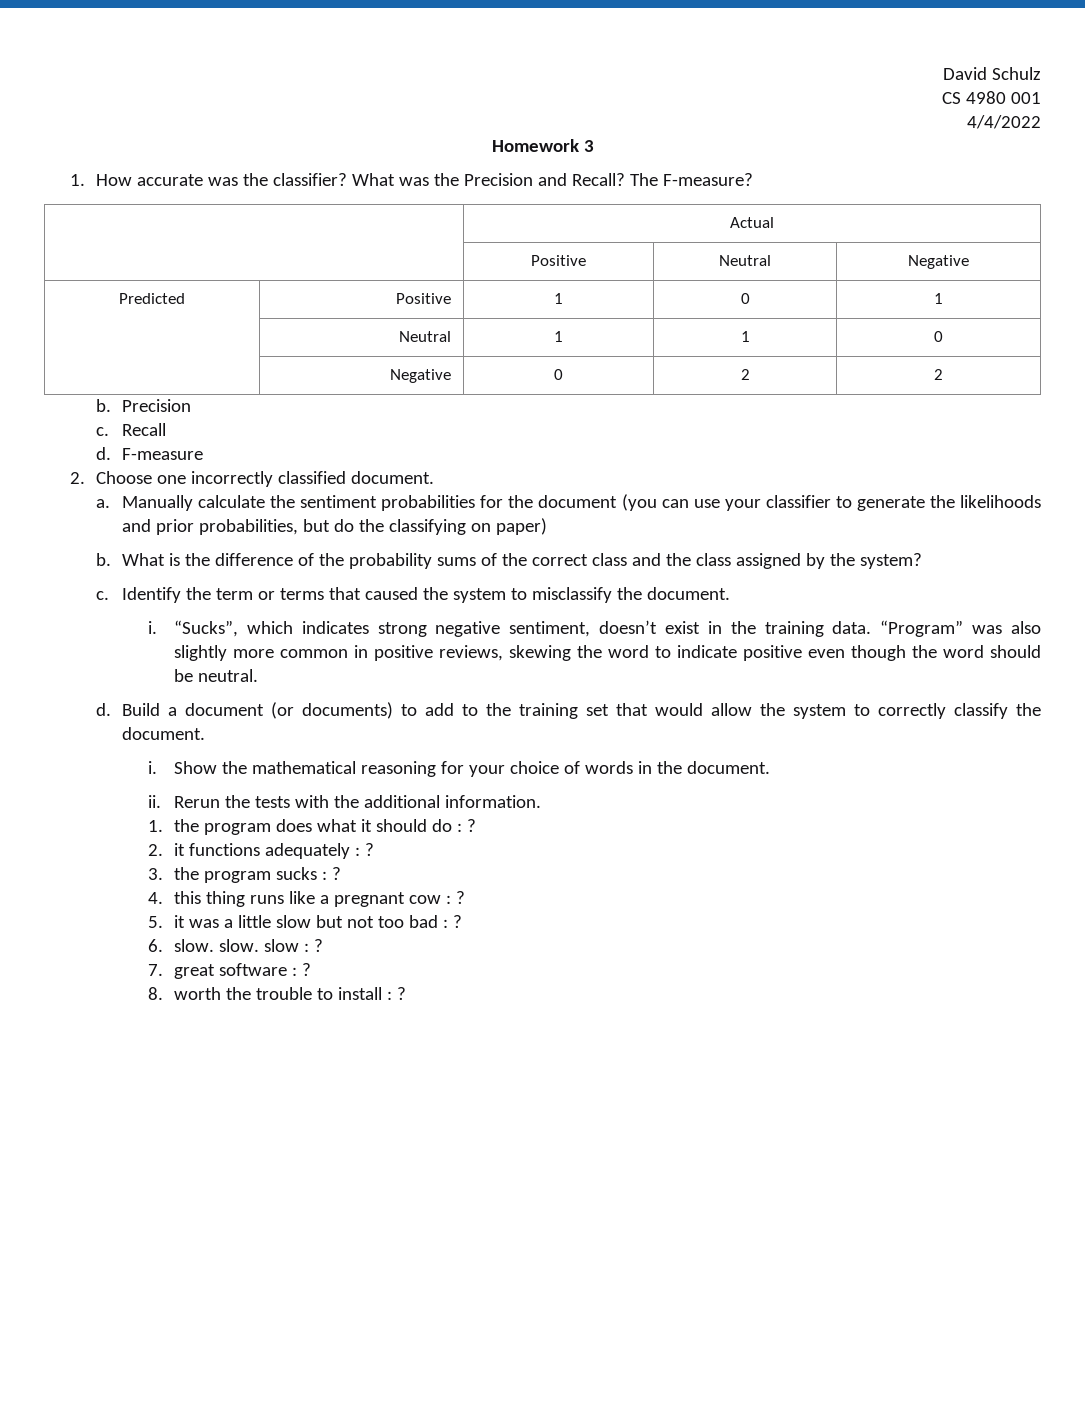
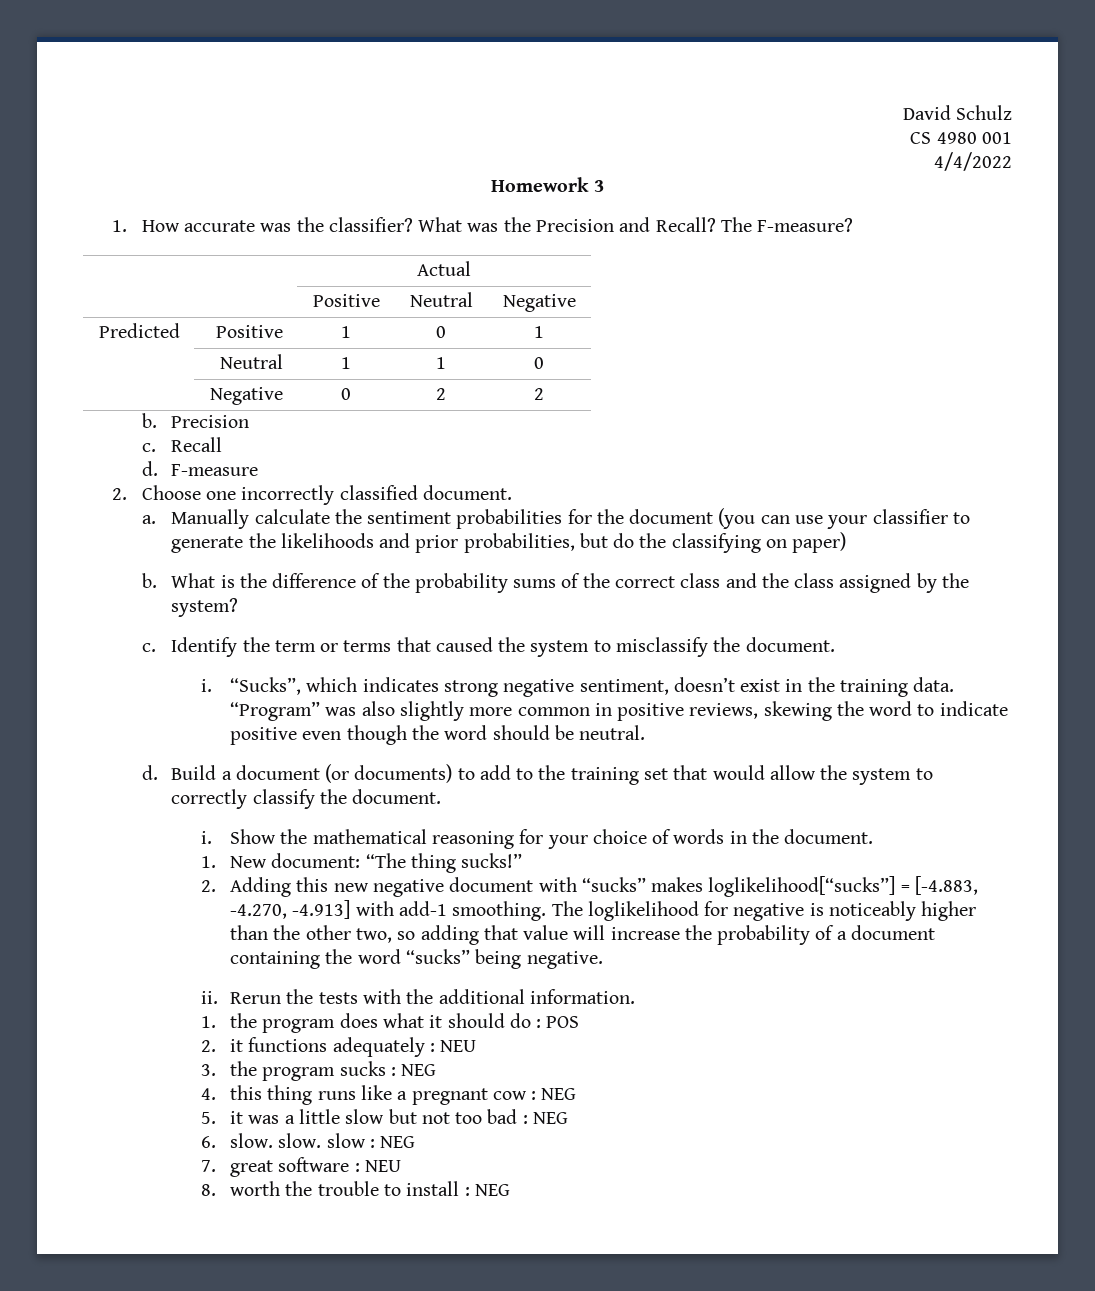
+ 1. New document: “The thing sucks!”
+ 2. Adding this new negative document with “sucks” makes loglikelihood[“sucks”] = [-4.883, -4.270, -4.913] with add-1 smoothing. The loglikelihood for negative is noticeably higher than the other two, so adding that value will increase the probability of a document containing the word “sucks” being negative.
- 1. the program does what it should do : ?
+ 1. the program does what it should do : POS
- 2. it functions adequately : ?
+ 2. it functions adequately : NEU
- 3. the program sucks : ?
+ 3. the program sucks : NEG
- 4. this thing runs like a pregnant cow : ?
+ 4. this thing runs like a pregnant cow : NEG
- 5. it was a little slow but not too bad : ?
+ 5. it was a little slow but not too bad : NEG
- 6. slow. slow. slow : ?
+ 6. slow. slow. slow : NEG
- 7. great software : ?
+ 7. great software : NEU
- 8. worth the trouble to install : ?
+ 8. worth the trouble to install : NEG

